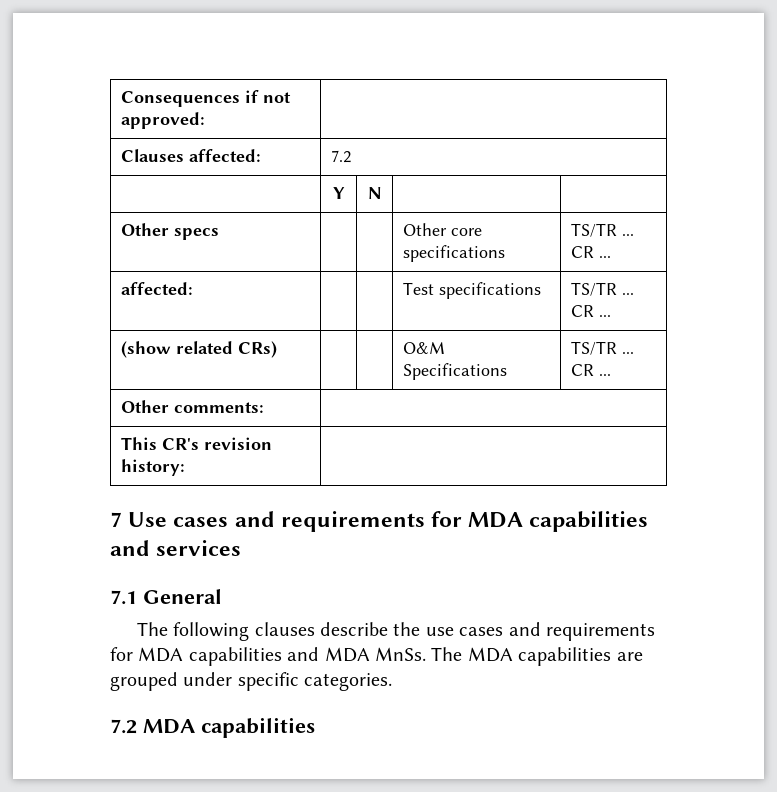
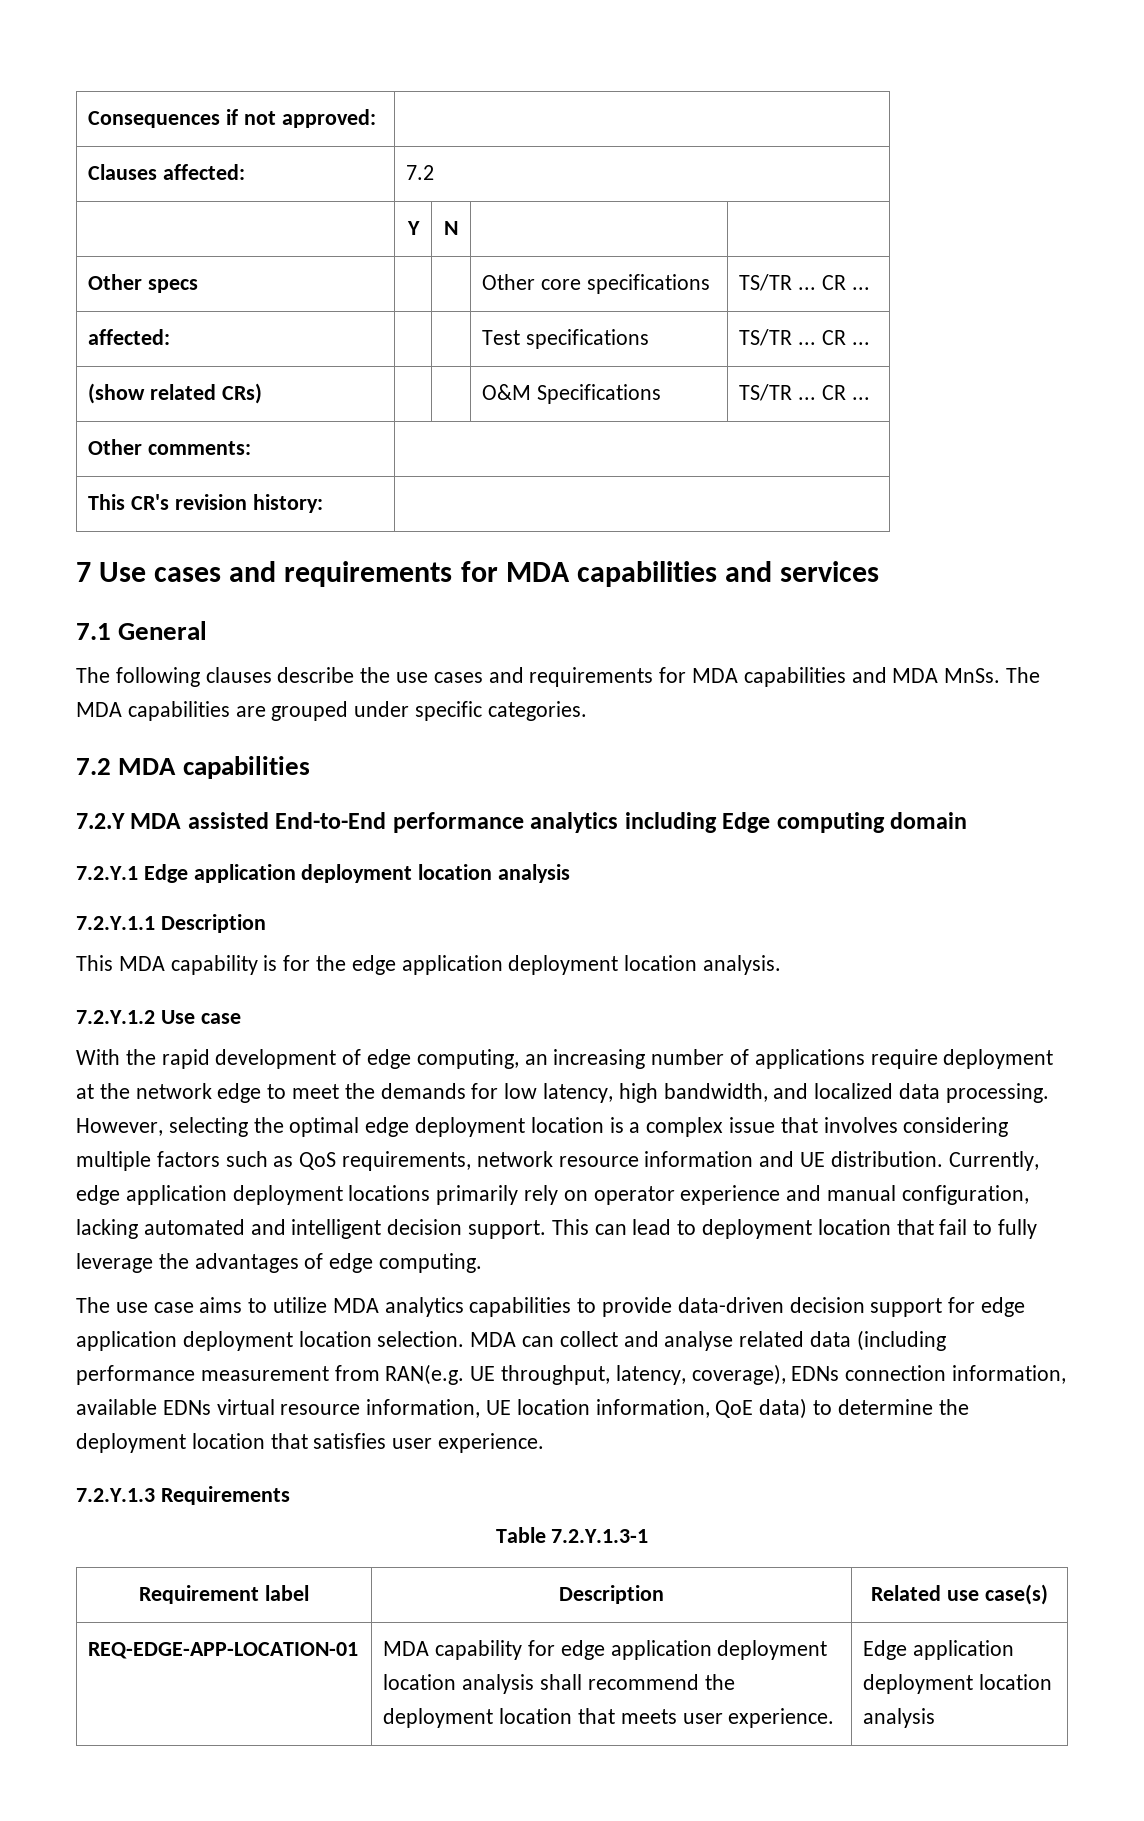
+ 7.2.Y MDA assisted End-to-End performance analytics including Edge computing domain
+ 7.2.Y.1 Edge application deployment location analysis
+ 7.2.Y.1.1 Description
+ This MDA capability is for the edge application deployment location analysis.
+ 7.2.Y.1.2 Use case
+ With the rapid development of edge computing, an increasing number of applications require deployment at the network edge to meet the demands for low latency, high bandwidth, and localized data processing. However, selecting the optimal edge deployment location is a complex issue that involves considering multiple factors such as QoS requirements, network resource information and UE distribution. Currently, edge application deployment locations primarily rely on operator experience and manual configuration, lacking automated and intelligent decision support. This can lead to deployment location that fail to fully leverage the advantages of edge computing.
+ The use case aims to utilize MDA analytics capabilities to provide data-driven decision support for edge application deployment location selection. MDA can collect and analyse related data (including performance measurement from RAN(e.g. UE throughput, latency, coverage), EDNs connection information, available EDNs virtual resource information, UE location information, QoE data) to determine the deployment location that satisfies user experience.
+ 7.2.Y.1.3 Requirements
+ Table 7.2.Y.1.3-1
+ Requirement label | Description | Related use case(s)
+ REQ-EDGE-APP-LOCATION-01 | MDA capability for edge application deployment location analysis shall recommend the deployment location that meets user experience. | Edge application deployment location analysis

